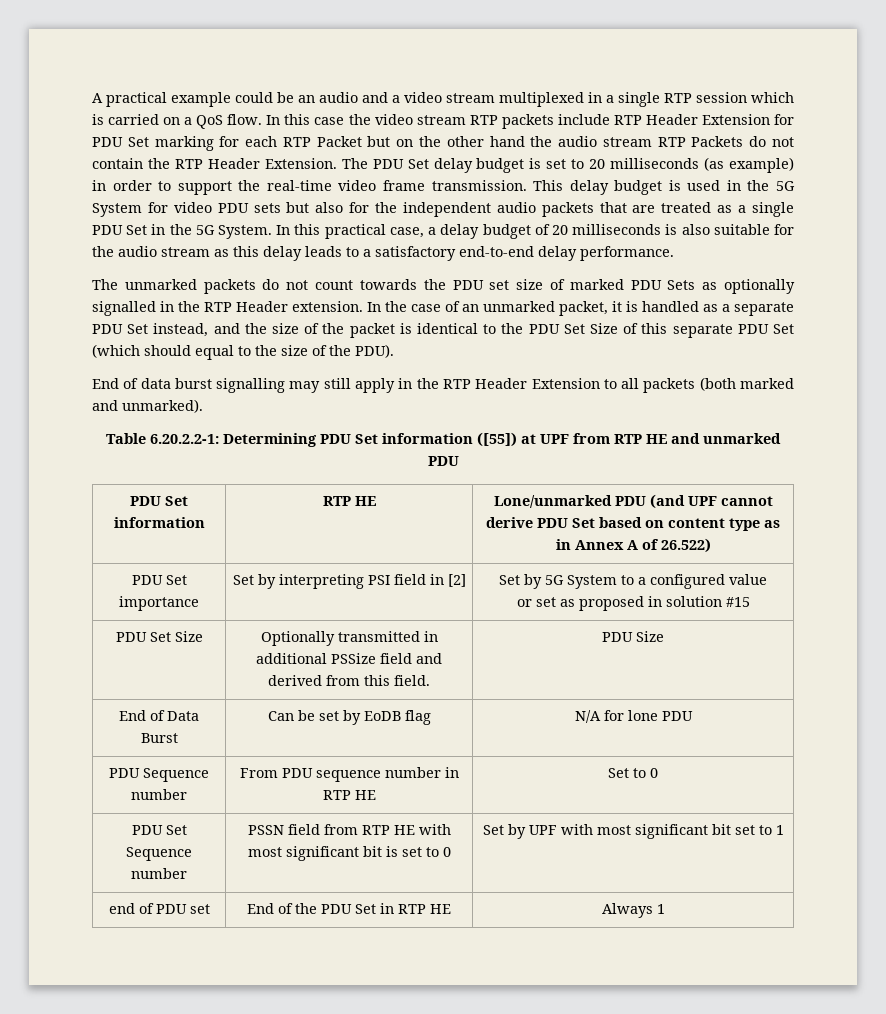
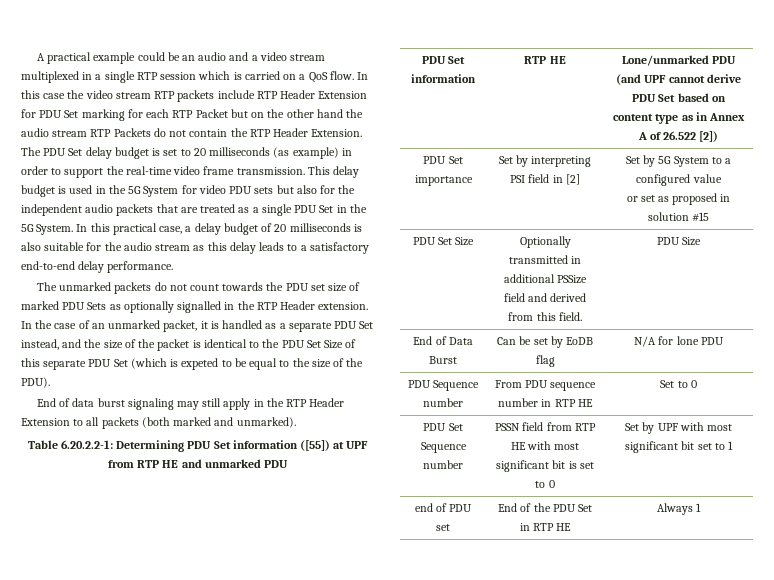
- In the case of an unmarked packet, it is handled as a separate PDU Set instead, and the size of the packet is identical to the PDU Set Size of this separate PDU Set (which should equal to the size of the PDU).
+ In the case of an unmarked packet, it is handled as a separate PDU Set instead, and the size of the packet is identical to the PDU Set Size of this separate PDU Set (which is expeted to be equal to the size of the PDU).
- End of data burst signalling may still apply in the RTP Header Extension to all packets (both marked and unmarked).
+ End of data burst signaling may still apply in the RTP Header Extension to all packets (both marked and unmarked).
- PDU Set information | RTP HE | Lone/unmarked PDU (and UPF cannot derive PDU Set based on content type as in Annex A of 26.522)
+ PDU Set information | RTP HE | Lone/unmarked PDU (and UPF cannot derive PDU Set based on content type as in Annex A of 26.522 [2])

